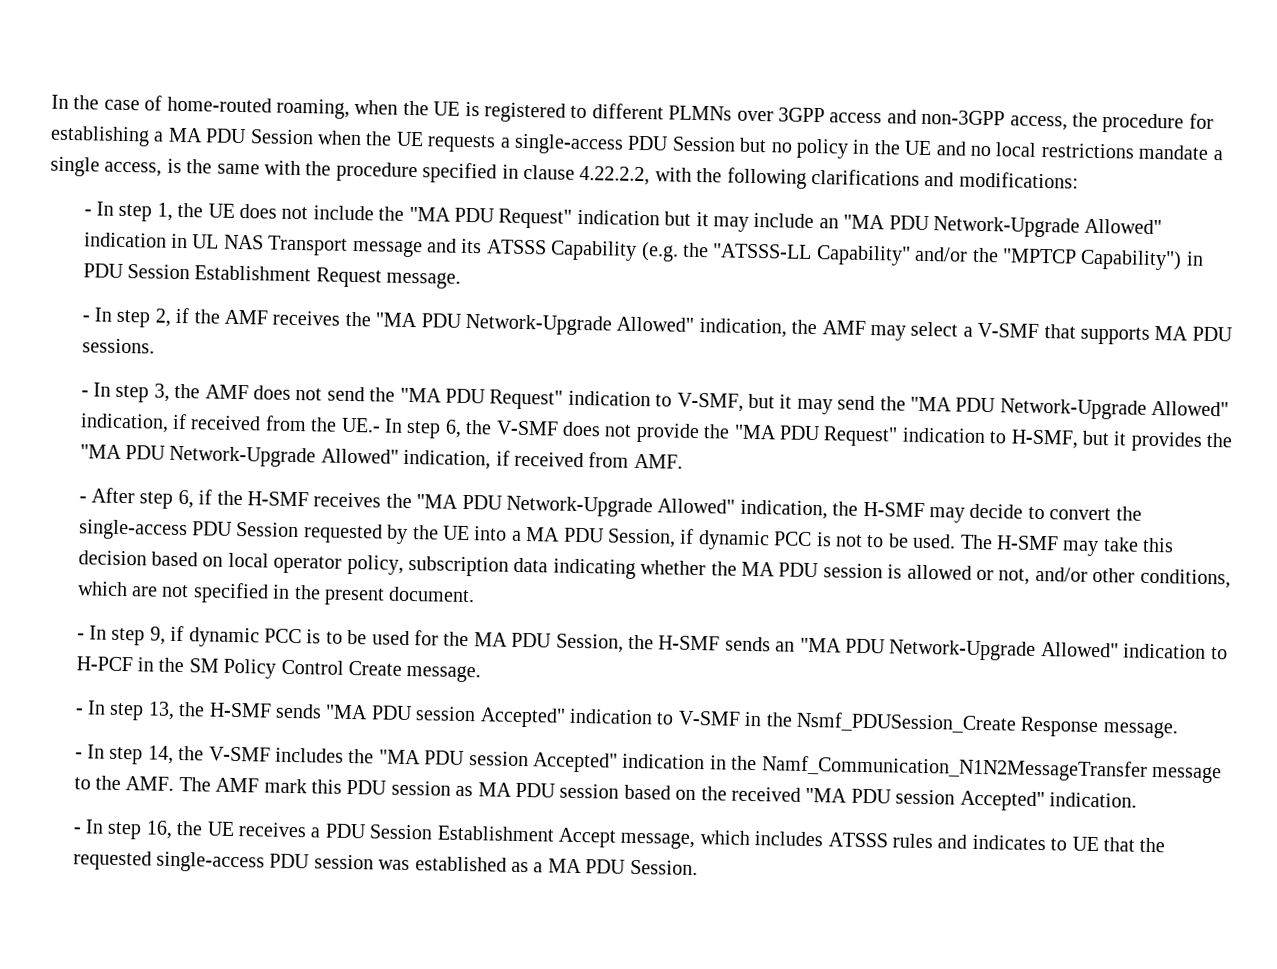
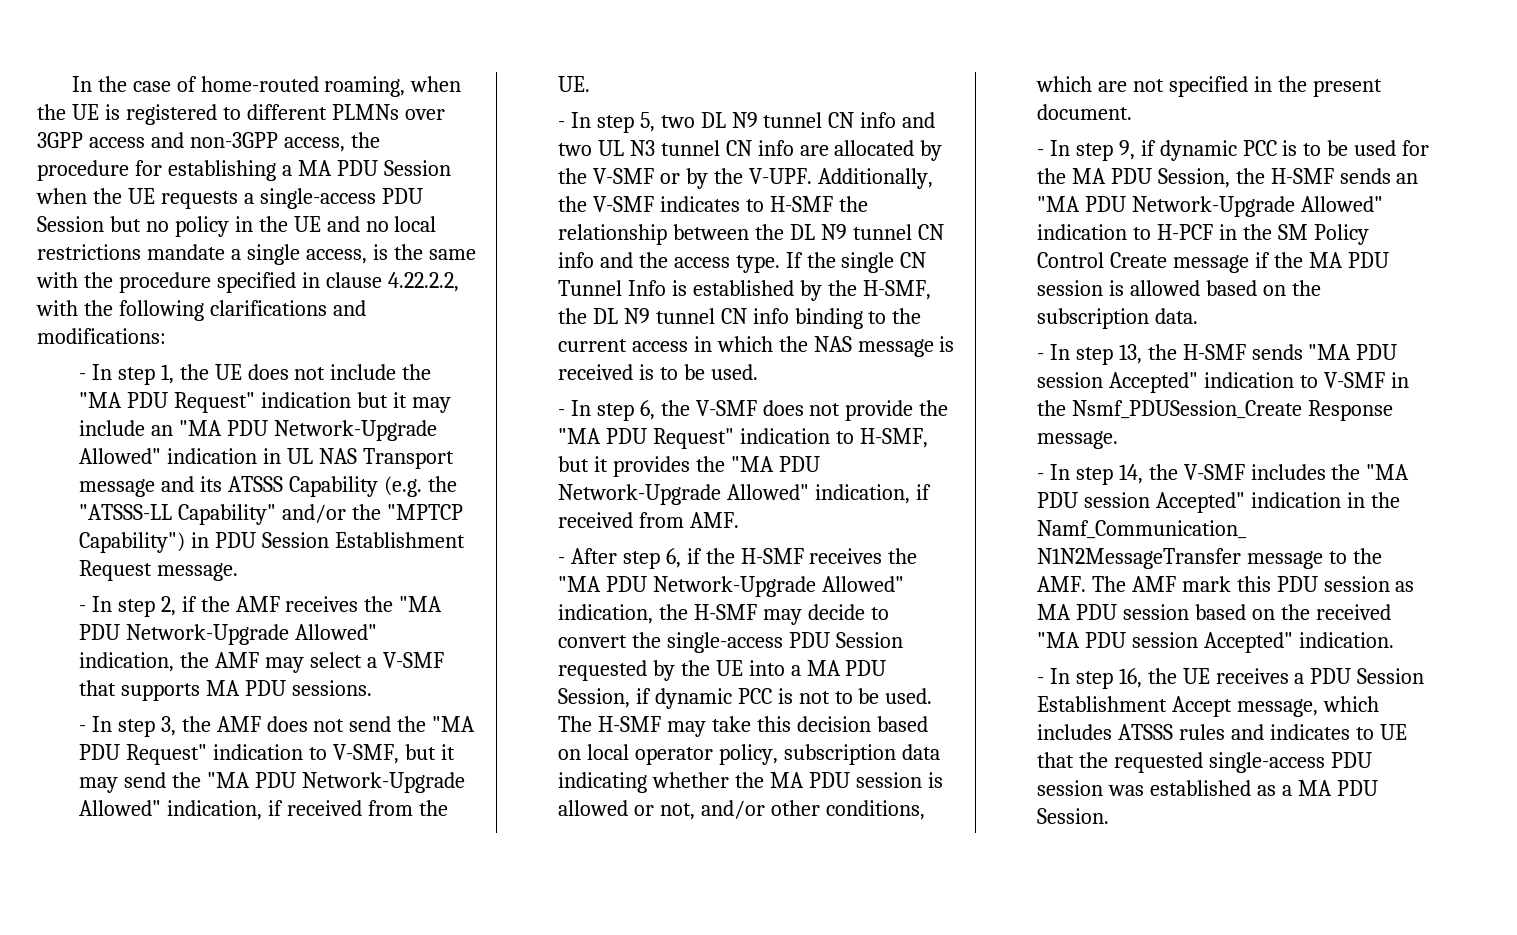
- - In step 3, the AMF does not send the "MA PDU Request" indication to V-SMF, but it may send the "MA PDU Network-Upgrade Allowed" indication, if received from the UE.- In step 6, the V-SMF does not provide the "MA PDU Request" indication to H-SMF, but it provides the "MA PDU Network-Upgrade Allowed" indication, if received from AMF.
+ - In step 3, the AMF does not send the "MA PDU Request" indication to V-SMF, but it may send the "MA PDU Network-Upgrade Allowed" indication, if received from the UE.
+ - In step 5, two DL N9 tunnel CN info and two UL N3 tunnel CN info are allocated by the V-SMF or by the V-UPF. Additionally, the V-SMF indicates to H-SMF the relationship between the DL N9 tunnel CN info and the access type. If the single CN Tunnel Info is established by the H-SMF, the DL N9 tunnel CN info binding to the current access in which the NAS message is received is to be used.
+ - In step 6, the V-SMF does not provide the "MA PDU Request" indication to H-SMF, but it provides the "MA PDU Network-Upgrade Allowed" indication, if received from AMF.
- - In step 9, if dynamic PCC is to be used for the MA PDU Session, the H-SMF sends an "MA PDU Network-Upgrade Allowed" indication to H-PCF in the SM Policy Control Create message.
+ - In step 9, if dynamic PCC is to be used for the MA PDU Session, the H-SMF sends an "MA PDU Network-Upgrade Allowed" indication to H-PCF in the SM Policy Control Create message if the MA PDU session is allowed based on the subscription data.

